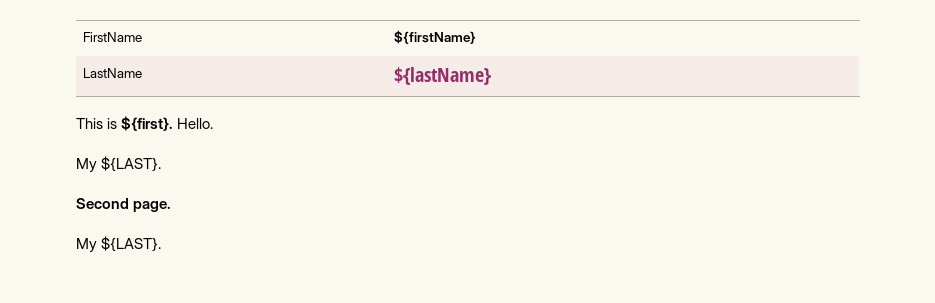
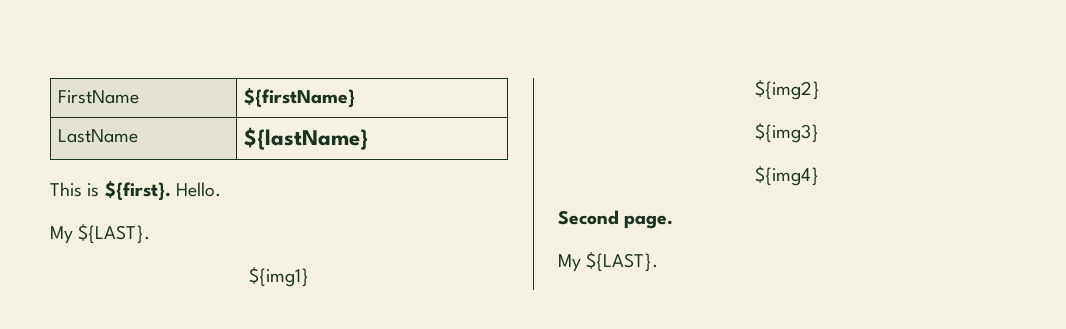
+ ${img1}
+ ${img2}
+ ${img3}
+ ${img4}

